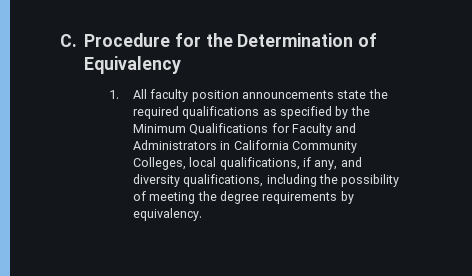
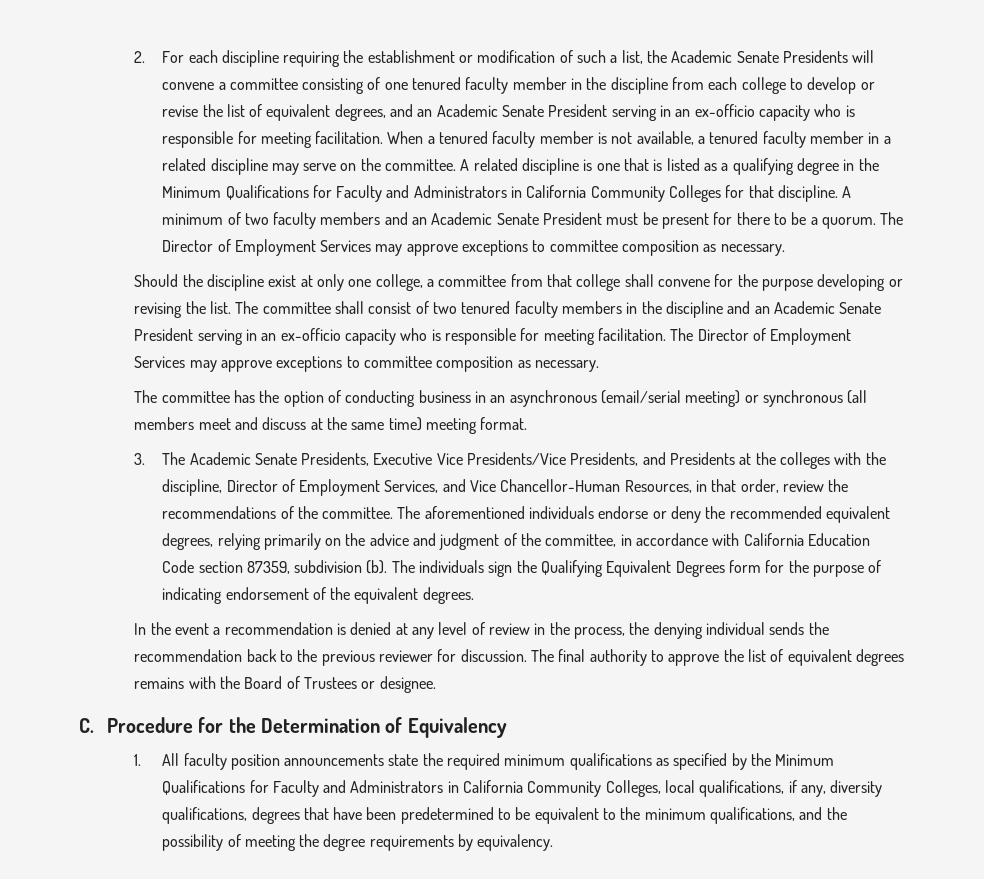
+ 2. For each discipline requiring the establishment or modification of such a list, the Academic Senate Presidents will convene a committee consisting of one tenured faculty member in the discipline from each college to develop or revise the list of equivalent degrees, and an Academic Senate President serving in an ex-officio capacity who is responsible for meeting facilitation. When a tenured faculty member is not available, a tenured faculty member in a related discipline may serve on the committee. A related discipline is one that is listed as a qualifying degree in the Minimum Qualifications for Faculty and Administrators in California Community Colleges for that discipline. A minimum of two faculty members and an Academic Senate President must be present for there to be a quorum. The Director of Employment Services may approve exceptions to committee composition as necessary.
+ Should the discipline exist at only one college, a committee from that college shall convene for the purpose developing or revising the list. The committee shall consist of two tenured faculty members in the discipline and an Academic Senate President serving in an ex-officio capacity who is responsible for meeting facilitation. The Director of Employment Services may approve exceptions to committee composition as necessary.
+ The committee has the option of conducting business in an asynchronous (email/serial meeting) or synchronous (all members meet and discuss at the same time) meeting format.
+ 3. The Academic Senate Presidents, Executive Vice Presidents/Vice Presidents, and Presidents at the colleges with the discipline, Director of Employment Services, and Vice Chancellor-Human Resources, in that order, review the recommendations of the committee. The aforementioned individuals endorse or deny the recommended equivalent degrees, relying primarily on the advice and judgment of the committee, in accordance with California Education Code section 87359, subdivision (b). The individuals sign the Qualifying Equivalent Degrees form for the purpose of indicating endorsement of the equivalent degrees.
+ In the event a recommendation is denied at any level of review in the process, the denying individual sends the recommendation back to the previous reviewer for discussion. The final authority to approve the list of equivalent degrees remains with the Board of Trustees or designee.
- 1. All faculty position announcements state the required qualifications as specified by the Minimum Qualifications for Faculty and Administrators in California Community Colleges, local qualifications, if any, and diversity qualifications, including the possibility of meeting the degree requirements by equivalency.
+ 1. All faculty position announcements state the required minimum qualifications as specified by the Minimum Qualifications for Faculty and Administrators in California Community Colleges, local qualifications, if any, diversity qualifications, degrees that have been predetermined to be equivalent to the minimum qualifications, and the possibility of meeting the degree requirements by equivalency.

